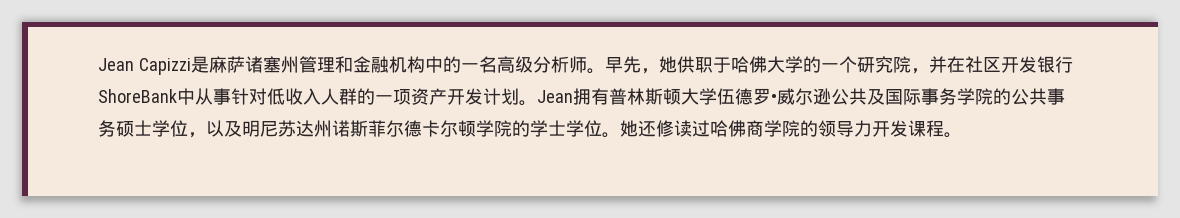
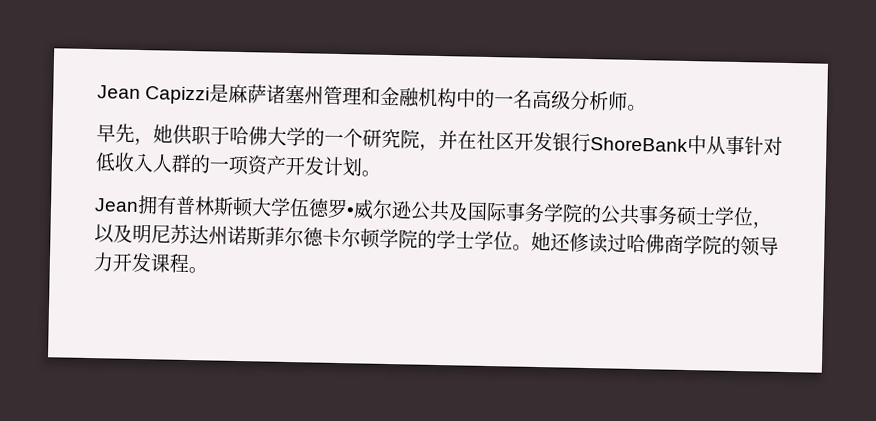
- Jean Capizzi是麻萨诸塞州管理和金融机构中的一名高级分析师。早先，她供职于哈佛大学的一个研究院，并在社区开发银行ShoreBank中从事针对低收入人群的一项资产开发计划。Jean拥有普林斯顿大学伍德罗•威尔逊公共及国际事务学院的公共事务硕士学位，以及明尼苏达州诺斯菲尔德卡尔顿学院的学士学位。
+ Jean Capizzi是麻萨诸塞州管理和金融机构中的一名高级分析师。
+ 早先，她供职于哈佛大学的一个研究院，并在社区开发银行ShoreBank中从事针对低收入人群的一项资产开发计划。
+ Jean拥有普林斯顿大学伍德罗•威尔逊公共及国际事务学院的公共事务硕士学位，以及明尼苏达州诺斯菲尔德卡尔顿学院的学士学位。

